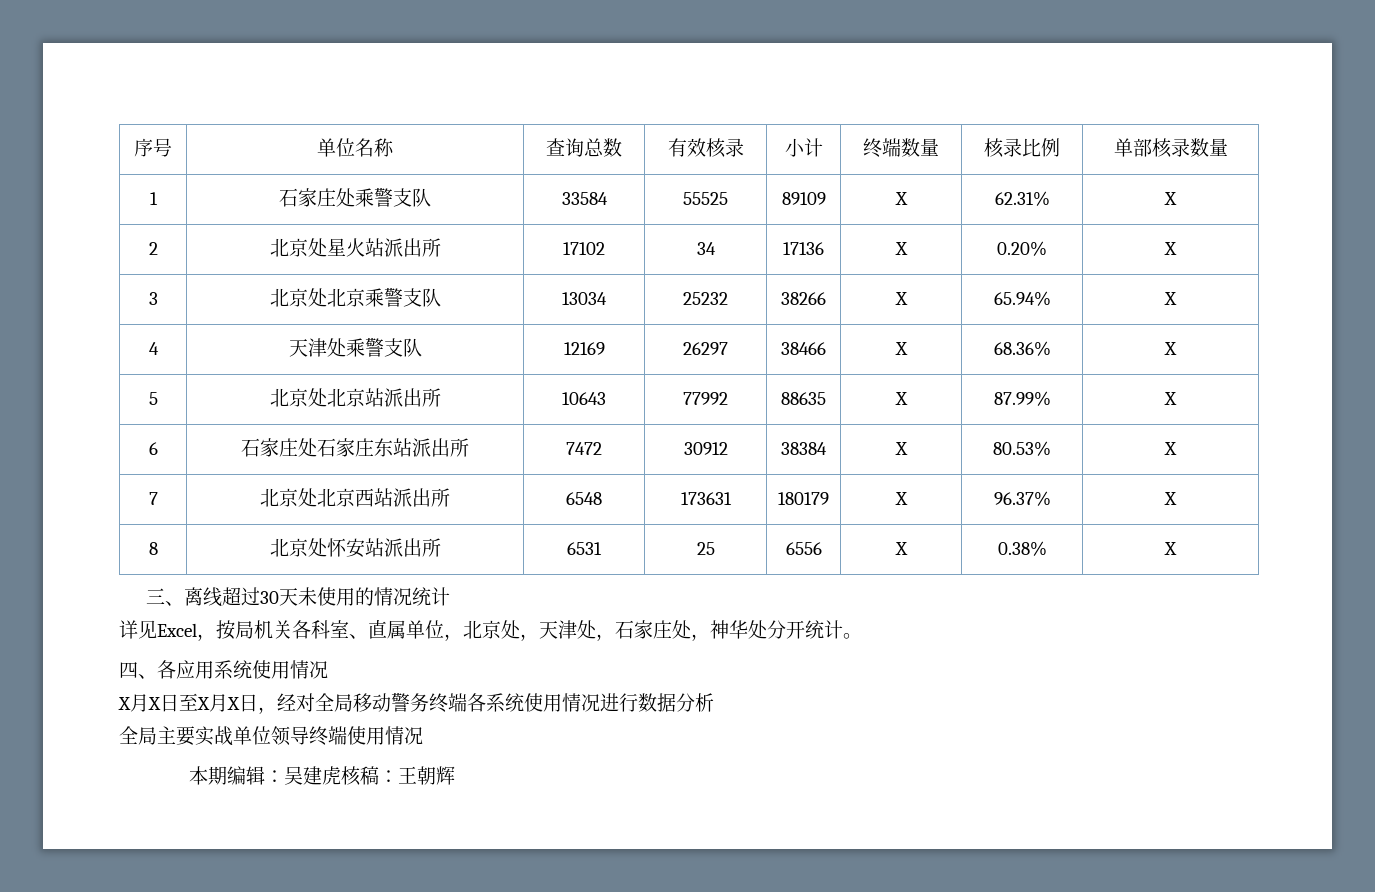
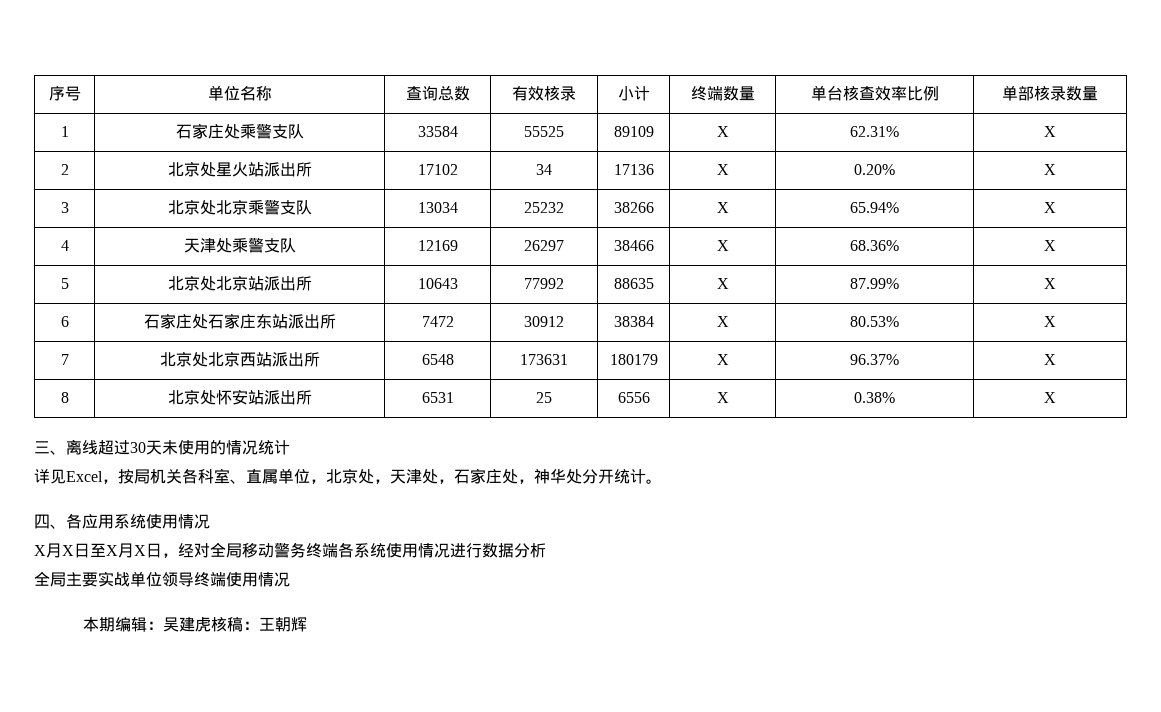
- 序号 | 单位名称 | 查询总数 | 有效核录 | 小计 | 终端数量 | 核录比例 | 单部核录数量
+ 序号 | 单位名称 | 查询总数 | 有效核录 | 小计 | 终端数量 | 单台核查效率比例 | 单部核录数量

